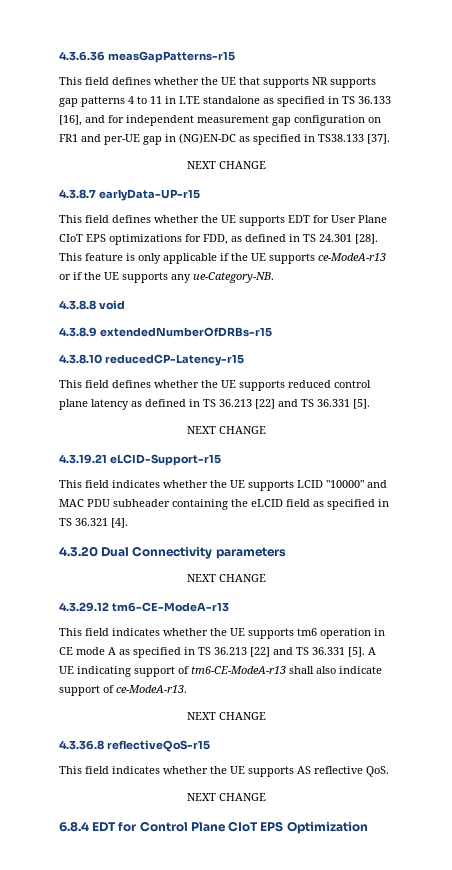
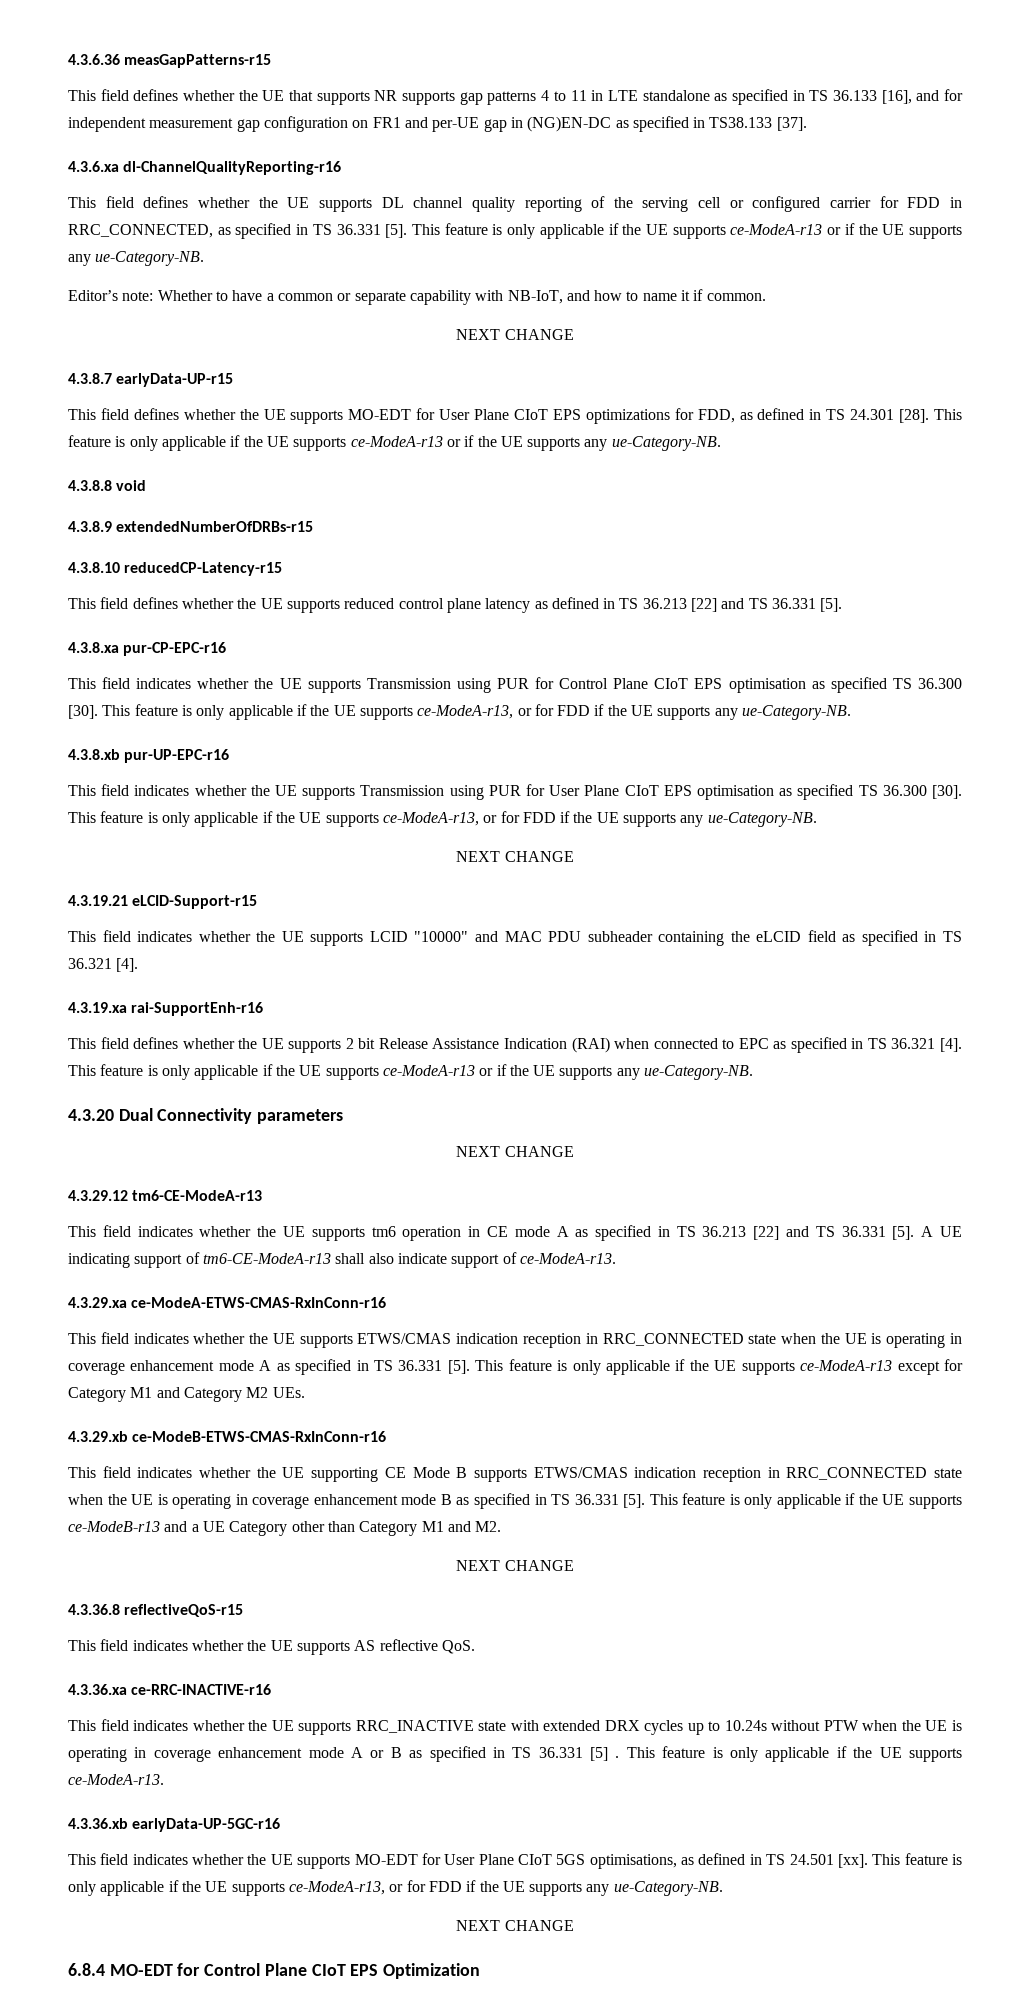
+ 4.3.6.xa dl-ChannelQualityReporting-r16
+ This field defines whether the UE supports DL channel quality reporting of the serving cell or configured carrier for FDD in RRC_CONNECTED, as specified in TS 36.331 [5]. This feature is only applicable if the UE supports ce-ModeA-r13 or if the UE supports any ue-Category-NB.
+ Editor’s note: Whether to have a common or separate capability with NB-IoT, and how to name it if common.
- This field defines whether the UE supports EDT for User Plane CIoT EPS optimizations for FDD, as defined in TS 24.301 [28].
+ This field defines whether the UE supports MO-EDT for User Plane CIoT EPS optimizations for FDD, as defined in TS 24.301 [28].
+ 4.3.8.xa pur-CP-EPC-r16
+ This field indicates whether the UE supports Transmission using PUR for Control Plane CIoT EPS optimisation as specified TS 36.300 [30]. This feature is only applicable if the UE supports ce-ModeA-r13, or for FDD if the UE supports any ue-Category-NB.
+ 4.3.8.xb pur-UP-EPC-r16
+ This field indicates whether the UE supports Transmission using PUR for User Plane CIoT EPS optimisation as specified TS 36.300 [30]. This feature is only applicable if the UE supports ce-ModeA-r13, or for FDD if the UE supports any ue-Category-NB.
+ 4.3.19.xa rai-SupportEnh-r16
+ This field defines whether the UE supports 2 bit Release Assistance Indication (RAI) when connected to EPC as specified in TS 36.321 [4]. This feature is only applicable if the UE supports ce-ModeA-r13 or if the UE supports any ue-Category-NB.
+ 4.3.29.xa ce-ModeA-ETWS-CMAS-RxInConn-r16
+ This field indicates whether the UE supports ETWS/CMAS indication reception in RRC_CONNECTED state when the UE is operating in coverage enhancement mode A as specified in TS 36.331 [5]. This feature is only applicable if the UE supports ce-ModeA-r13 except for Category M1 and Category M2 UEs.
+ 4.3.29.xb ce-ModeB-ETWS-CMAS-RxInConn-r16
+ This field indicates whether the UE supporting CE Mode B supports ETWS/CMAS indication reception in RRC_CONNECTED state when the UE is operating in coverage enhancement mode B as specified in TS 36.331 [5]. This feature is only applicable if the UE supports ce-ModeB-r13 and a UE Category other than Category M1 and M2.
+ 4.3.36.xa ce-RRC-INACTIVE-r16
+ This field indicates whether the UE supports RRC_INACTIVE state with extended DRX cycles up to 10.24s without PTW when the UE is operating in coverage enhancement mode A or B as specified in TS 36.331 [5] . This feature is only applicable if the UE supports ce-ModeA-r13.
+ 4.3.36.xb earlyData-UP-5GC-r16
+ This field indicates whether the UE supports MO-EDT for User Plane CIoT 5GS optimisations, as defined in TS 24.501 [xx]. This feature is only applicable if the UE supports ce-ModeA-r13, or for FDD if the UE supports any ue-Category-NB.
- 6.8.4 EDT for Control Plane CIoT EPS Optimization
+ 6.8.4 MO-EDT for Control Plane CIoT EPS Optimization

